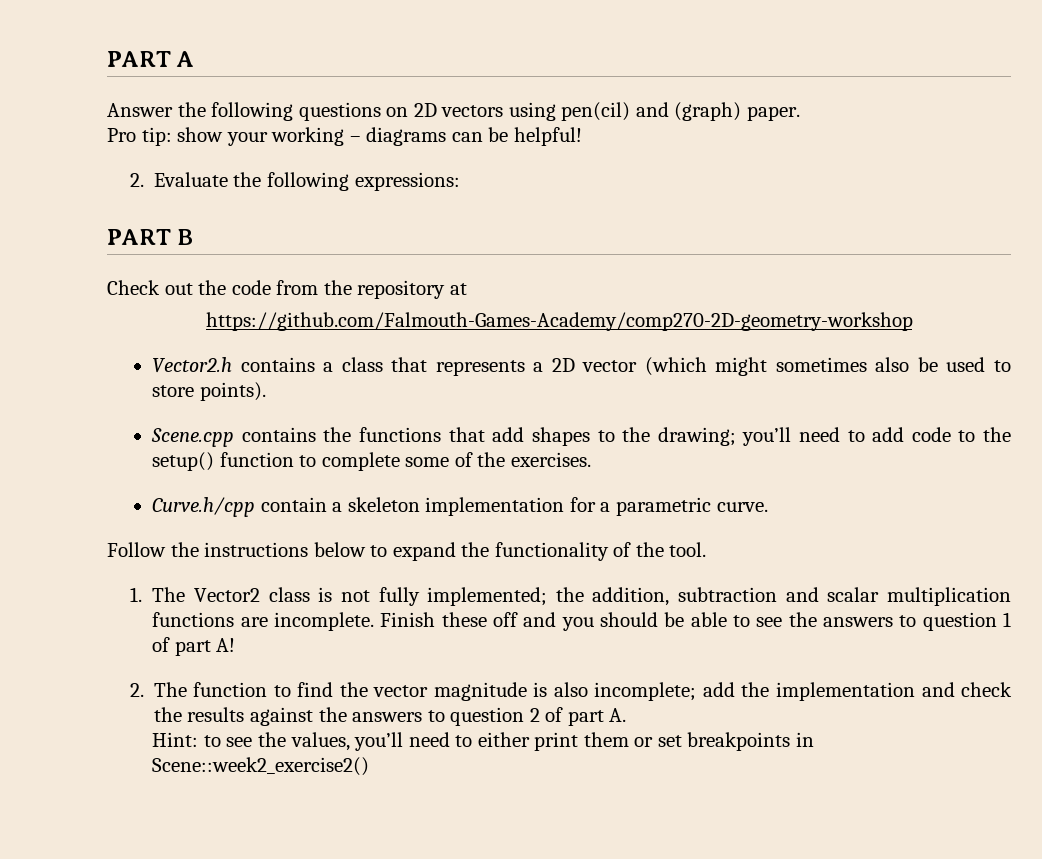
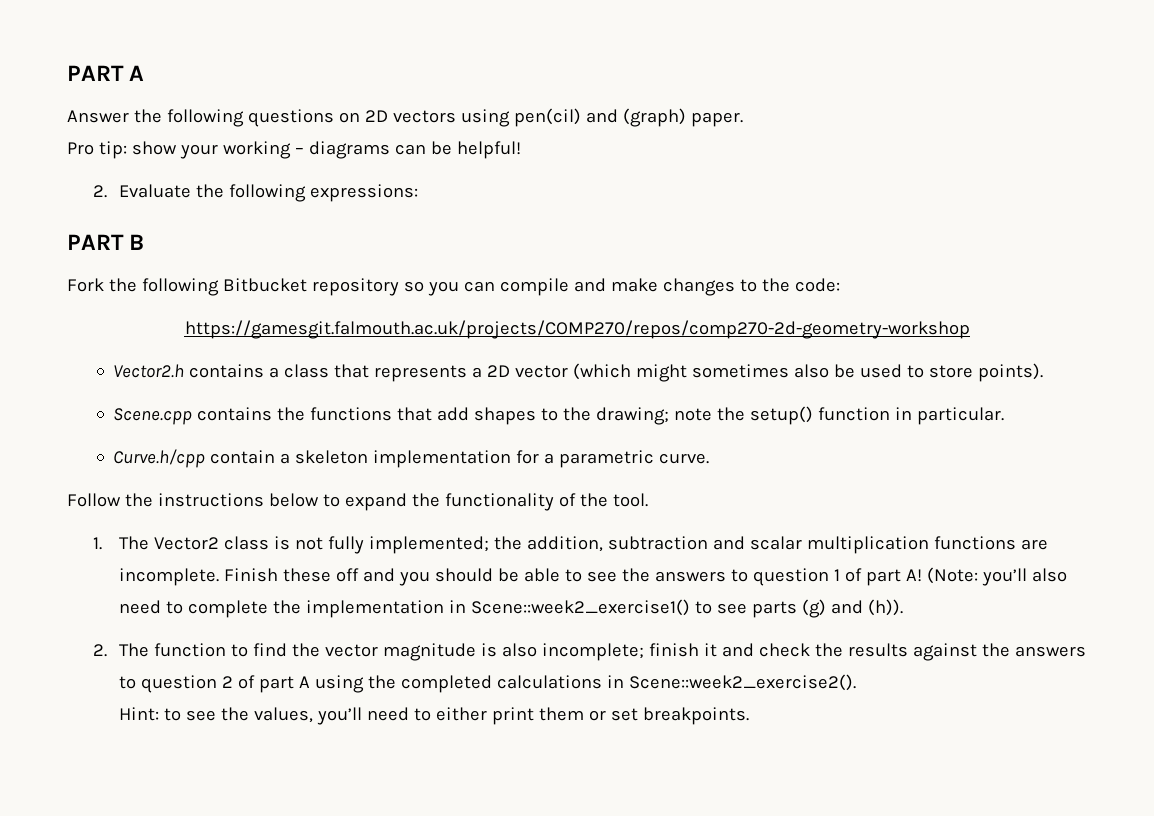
- Check out the code from the repository at
- https://github.com/Falmouth-Games-Academy/comp270-2D-geometry-workshop
+ Fork the following Bitbucket repository so you can compile and make changes to the code:
+ https://gamesgit.falmouth.ac.uk/projects/COMP270/repos/comp270-2d-geometry-workshop
- Scene.cpp contains the functions that add shapes to the drawing; you’ll need to add code to the setup() function to complete some of the exercises.
+ Scene.cpp contains the functions that add shapes to the drawing; note the setup() function in particular.
+ (Note: you’ll also need to complete the implementation in Scene::week2_exercise1() to see parts (g) and (h)).
- 2. The function to find the vector magnitude is also incomplete; add the implementation and check the results against the answers to question 2 of part A.
+ 2. The function to find the vector magnitude is also incomplete; finish it and check the results against the answers to question 2 of part A using the completed calculations in Scene::week2_exercise2().
- Hint: to see the values, you’ll need to either print them or set breakpoints in Scene::week2_exercise2()
+ Hint: to see the values, you’ll need to either print them or set breakpoints.

